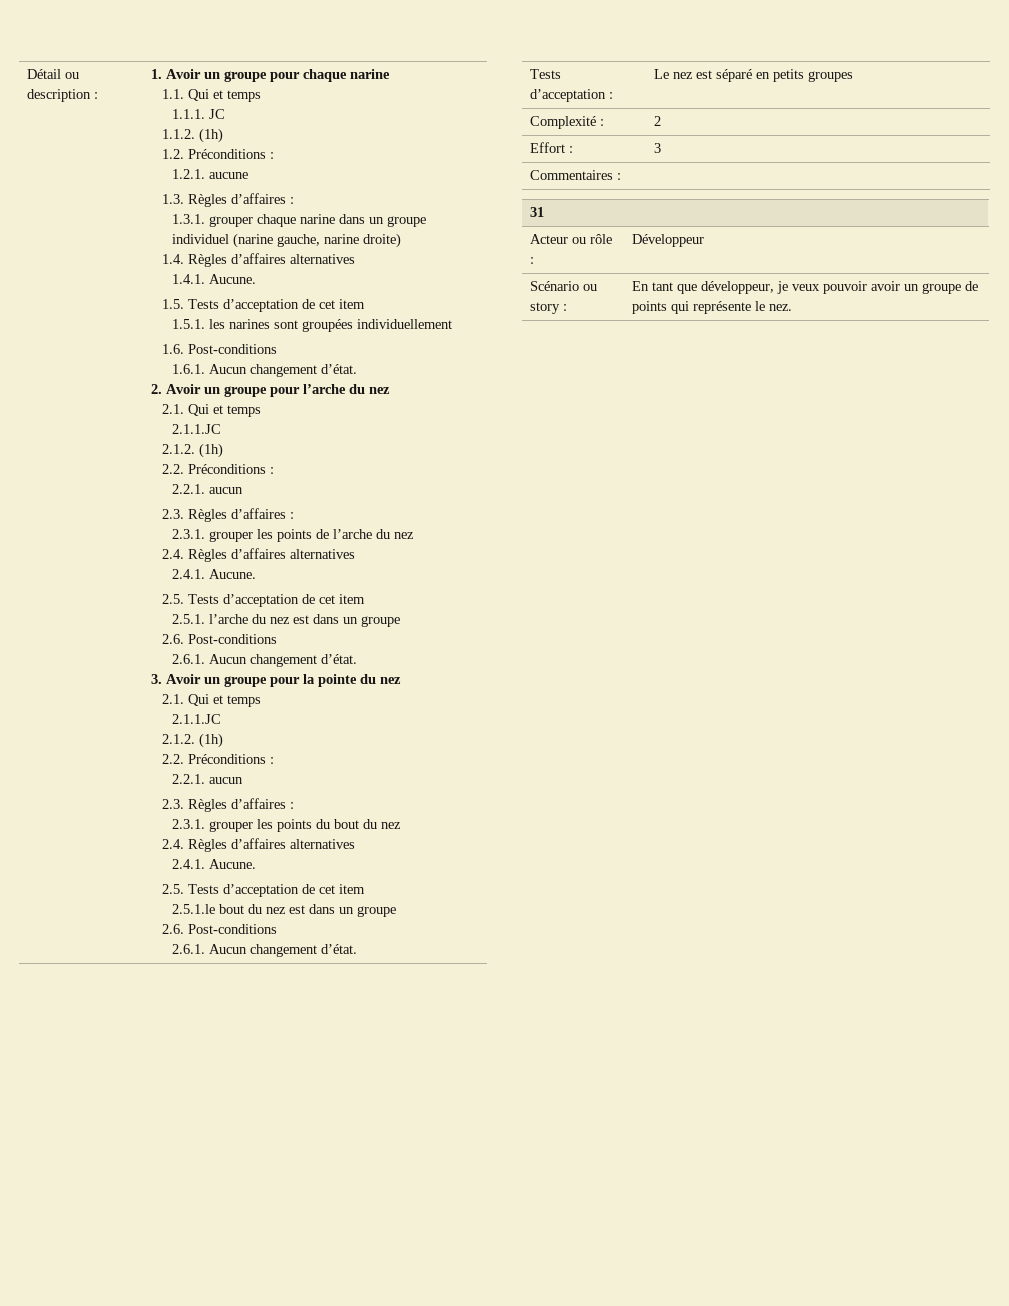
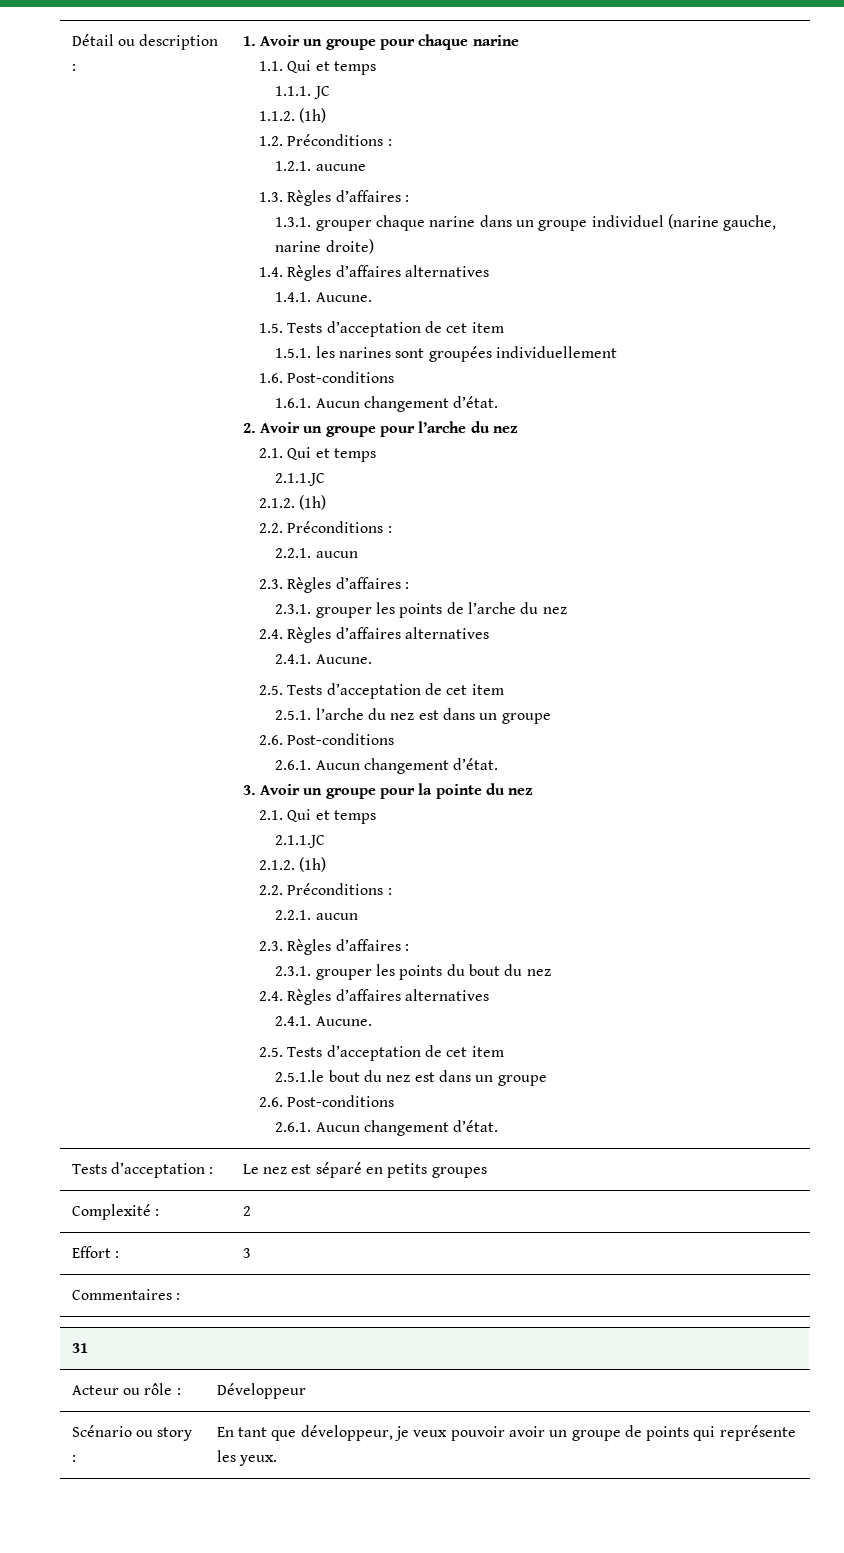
- Scénario ou story : | En tant que développeur, je veux pouvoir avoir un groupe de points qui représente le nez.
+ Scénario ou story : | En tant que développeur, je veux pouvoir avoir un groupe de points qui représente les yeux.

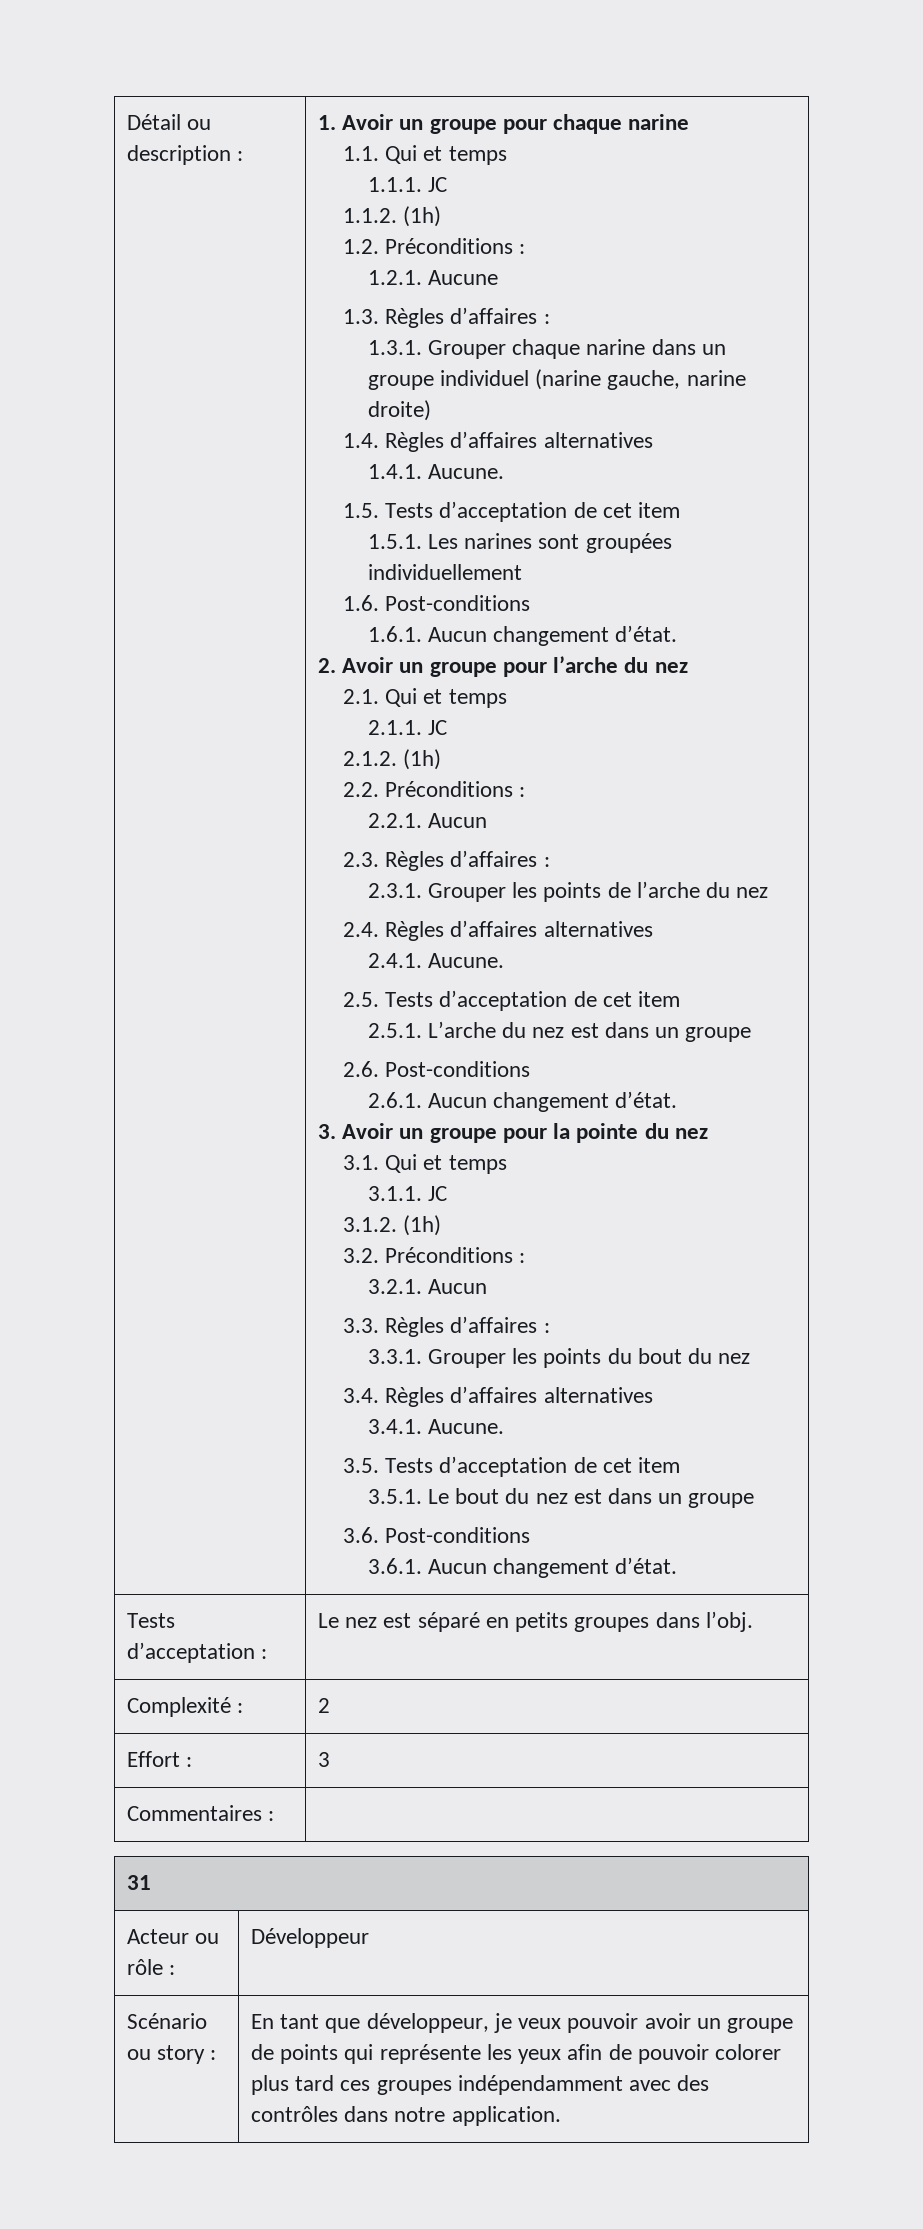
- 1.2.1. aucune
+ 1.2.1. Aucune
- 1.3.1. grouper chaque narine dans un groupe individuel (narine gauche, narine droite)
+ 1.3.1. Grouper chaque narine dans un groupe individuel (narine gauche, narine droite)
- 1.5.1. les narines sont groupées individuellement
+ 1.5.1. Les narines sont groupées individuellement
  2. Avoir un groupe pour l’arche du nez
  2.1. Qui et temps
- 2.1.1.JC
+ 2.1.1. JC
  2.1.2. (1h)
  2.2. Préconditions :
- 2.2.1. aucun
+ 2.2.1. Aucun
  2.3. Règles d’affaires :
- 2.3.1. grouper les points de l’arche du nez
+ 2.3.1. Grouper les points de l’arche du nez
- 2.5.1. l’arche du nez est dans un groupe
+ 2.5.1. L’arche du nez est dans un groupe
  3. Avoir un groupe pour la pointe du nez
- 2.1. Qui et temps
- 2.1.1.JC
- 2.1.2. (1h)
- 2.2. Préconditions :
- 2.2.1. aucun
- 2.3. Règles d’affaires :
- 2.3.1. grouper les points du bout du nez
- 2.4. Règles d’affaires alternatives
- 2.4.1. Aucune.
- 2.5. Tests d’acceptation de cet item
- 2.5.1.le bout du nez est dans un groupe
- 2.6. Post-conditions
- 2.6.1. Aucun changement d’état.
+ 3.1. Qui et temps
+ 3.1.1. JC
+ 3.1.2. (1h)
+ 3.2. Préconditions :
+ 3.2.1. Aucun
+ 3.3. Règles d’affaires :
+ 3.3.1. Grouper les points du bout du nez
+ 3.4. Règles d’affaires alternatives
+ 3.4.1. Aucune.
+ 3.5. Tests d’acceptation de cet item
+ 3.5.1. Le bout du nez est dans un groupe
+ 3.6. Post-conditions
+ 3.6.1. Aucun changement d’état.
- Tests d’acceptation : | Le nez est séparé en petits groupes
+ Tests d’acceptation : | Le nez est séparé en petits groupes dans l’obj.
- Scénario ou story : | En tant que développeur, je veux pouvoir avoir un groupe de points qui représente les yeux.
+ Scénario ou story : | En tant que développeur, je veux pouvoir avoir un groupe de points qui représente les yeux afin de pouvoir colorer plus tard ces groupes indépendamment avec des contrôles dans notre application.

